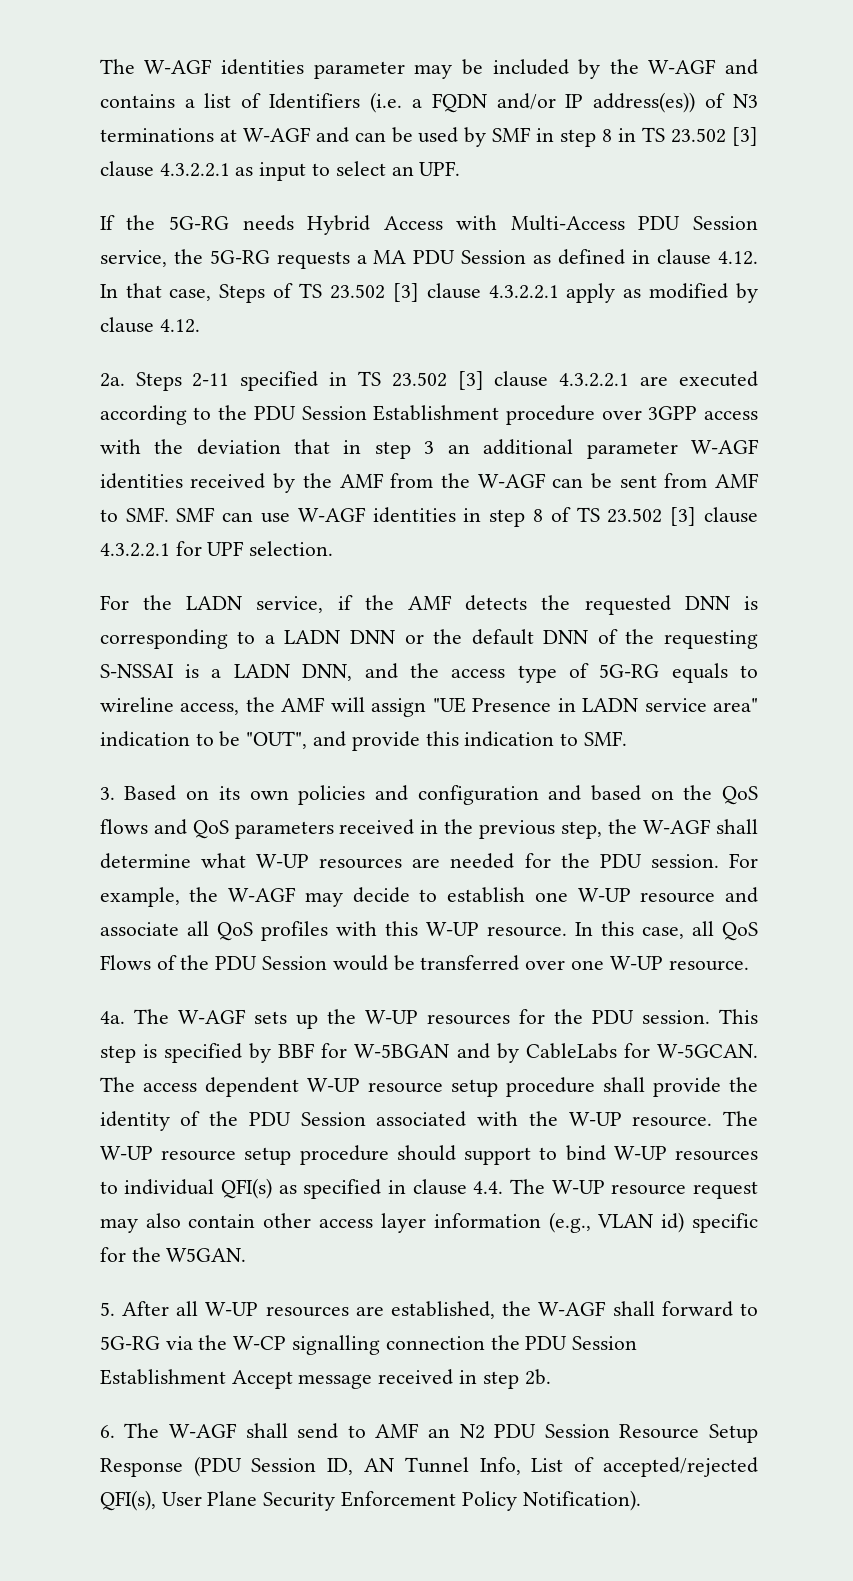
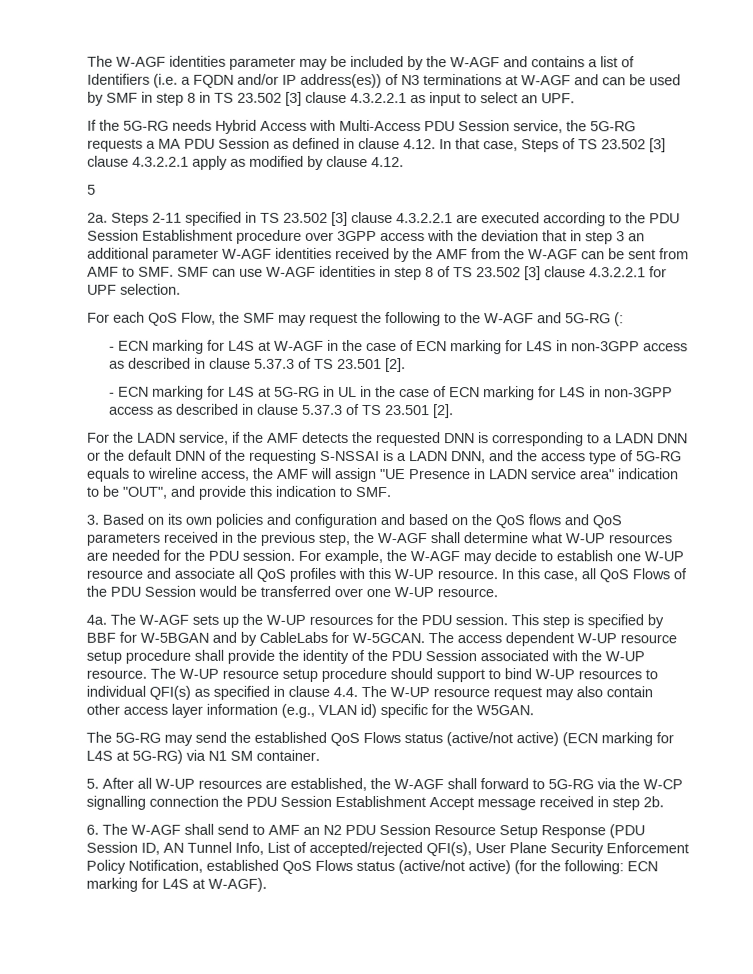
+ 5
+ For each QoS Flow, the SMF may request the following to the W-AGF and 5G-RG (:
+ - ECN marking for L4S at W-AGF in the case of ECN marking for L4S in non-3GPP access as described in clause 5.37.3 of TS 23.501 [2].
+ - ECN marking for L4S at 5G-RG in UL in the case of ECN marking for L4S in non-3GPP access as described in clause 5.37.3 of TS 23.501 [2].
+ The 5G-RG may send the established QoS Flows status (active/not active) (ECN marking for L4S at 5G-RG) via N1 SM container.
- 6. The W-AGF shall send to AMF an N2 PDU Session Resource Setup Response (PDU Session ID, AN Tunnel Info, List of accepted/rejected QFI(s), User Plane Security Enforcement Policy Notification).
+ 6. The W-AGF shall send to AMF an N2 PDU Session Resource Setup Response (PDU Session ID, AN Tunnel Info, List of accepted/rejected QFI(s), User Plane Security Enforcement Policy Notification, established QoS Flows status (active/not active) (for the following: ECN marking for L4S at W-AGF).

